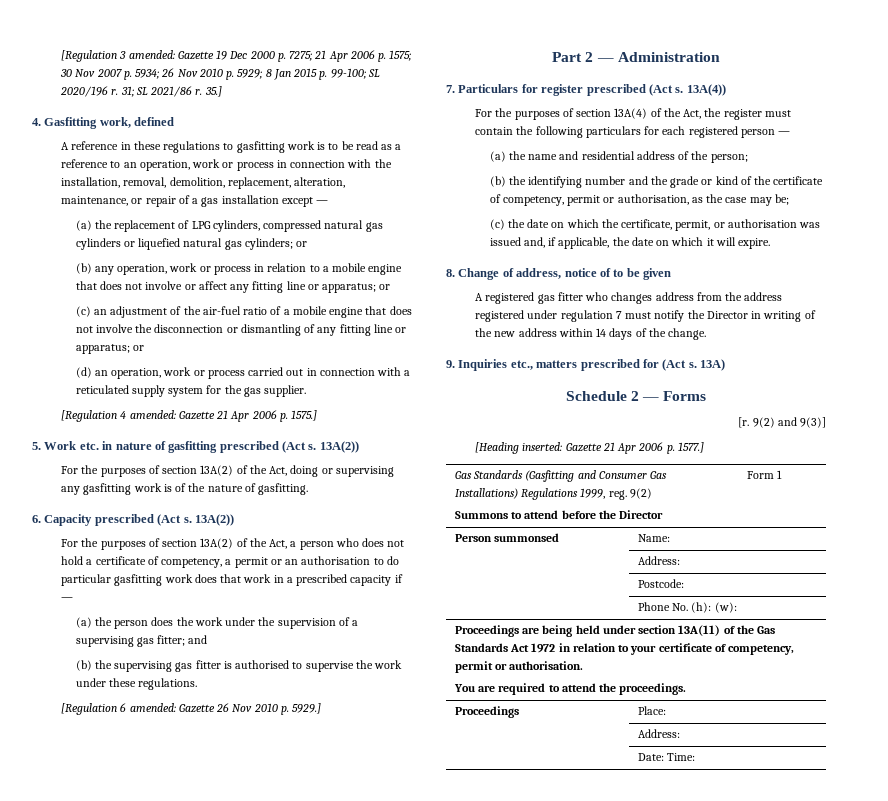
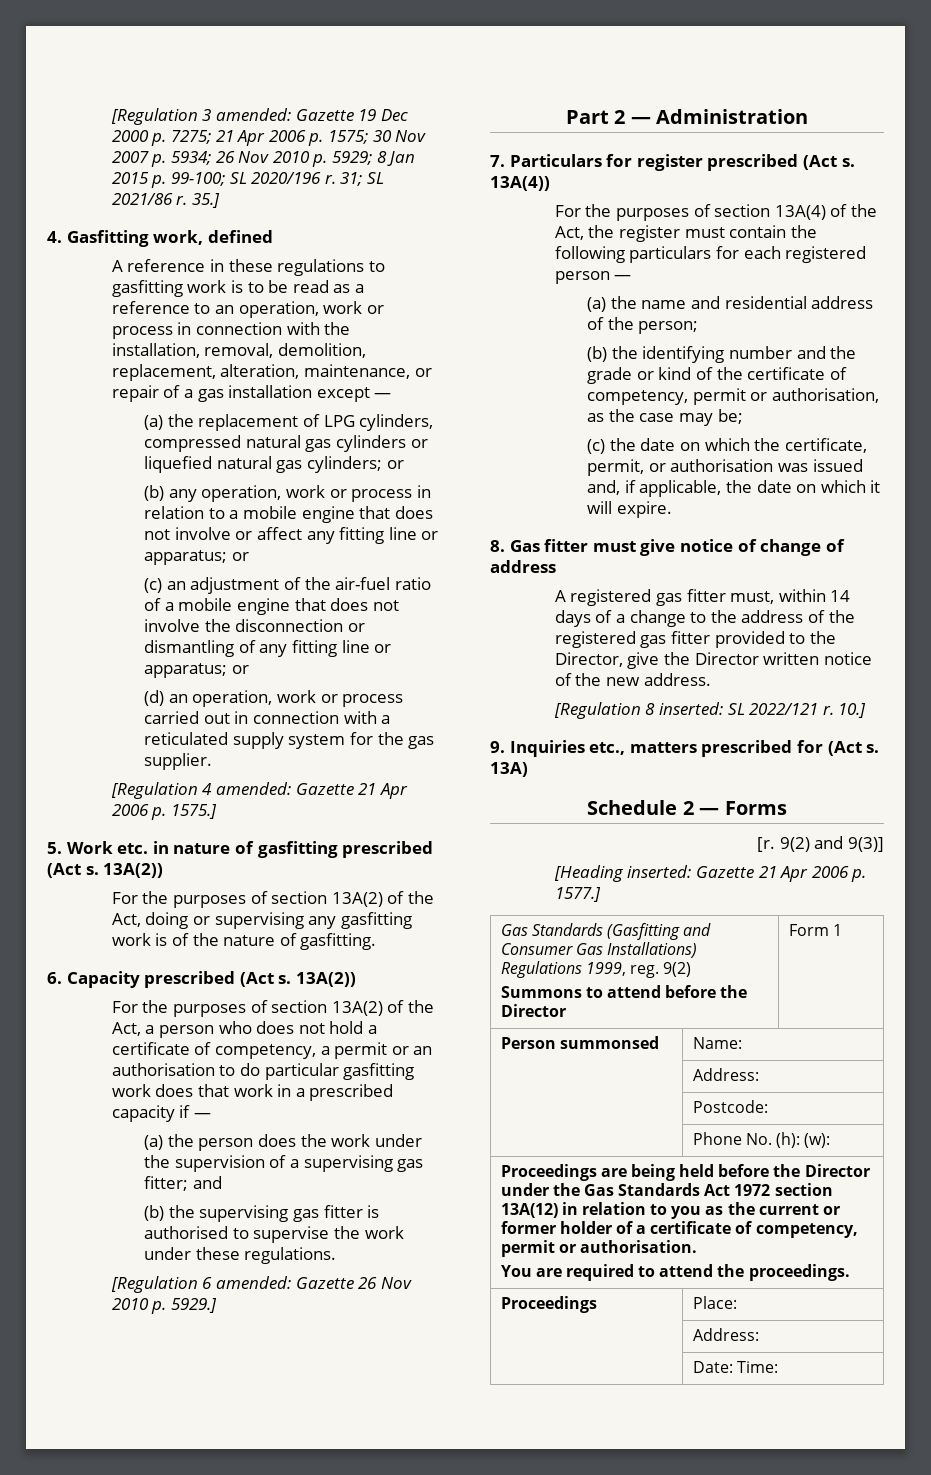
- 8. Change of address, notice of to be given
- A registered gas fitter who changes address from the address registered under regulation 7 must notify the Director in writing of the new address within 14 days of the change.
+ 8. Gas fitter must give notice of change of address
+ A registered gas fitter must, within 14 days of a change to the address of the registered gas fitter provided to the Director, give the Director written notice of the new address.
+ [Regulation 8 inserted: SL 2022/121 r. 10.]
- Proceedings are being held under section 13A(11) of the Gas Standards Act 1972 in relation to your certificate of competency, permit or authorisation.
+ Proceedings are being held before the Director under the Gas Standards Act 1972 section 13A(12) in relation to you as the current or former holder of a certificate of competency, permit or authorisation.

